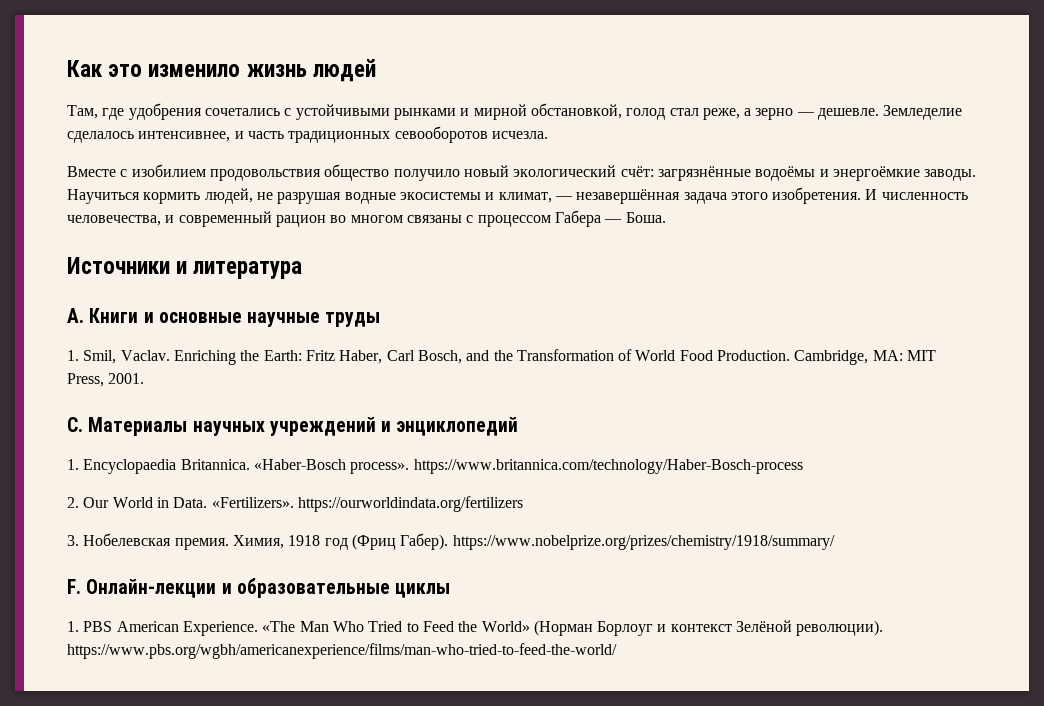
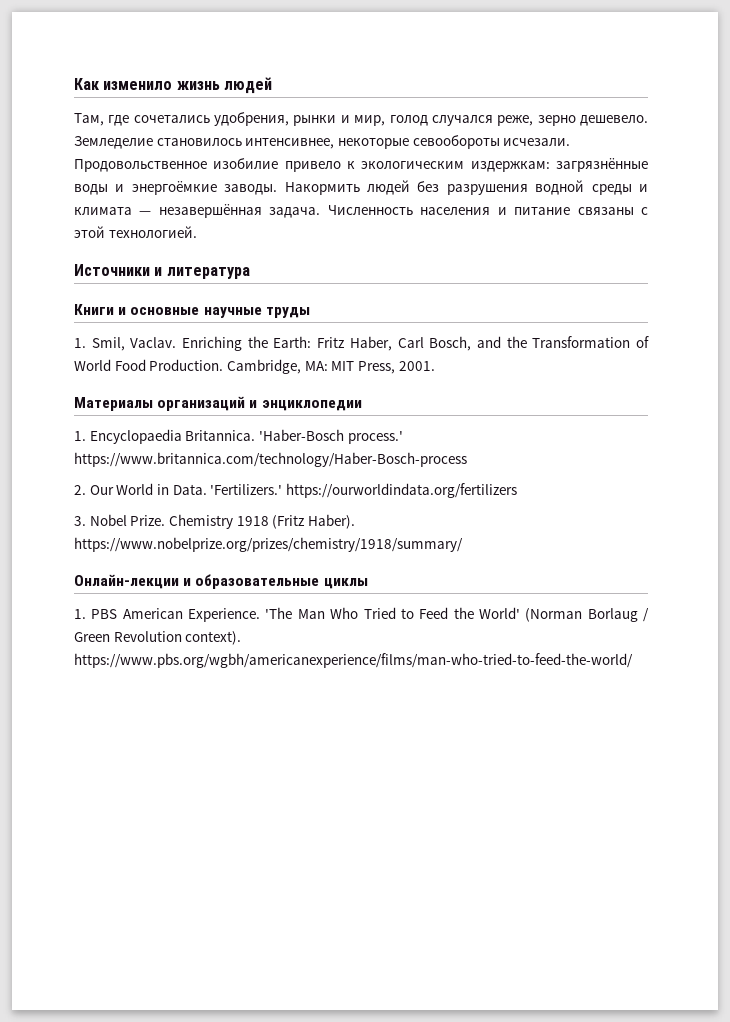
- Как это изменило жизнь людей
+ Как изменило жизнь людей
- Там, где удобрения сочетались с устойчивыми рынками и мирной обстановкой, голод стал реже, а зерно — дешевле. Земледелие сделалось интенсивнее, и часть традиционных севооборотов исчезла.
- Вместе с изобилием продовольствия общество получило новый экологический счёт: загрязнённые водоёмы и энергоёмкие заводы. Научиться кормить людей, не разрушая водные экосистемы и климат, — незавершённая задача этого изобретения. И численность человечества, и современный рацион во многом связаны с процессом Габера — Боша.
+ Там, где сочетались удобрения, рынки и мир, голод случался реже, зерно дешевело. Земледелие становилось интенсивнее, некоторые севообороты исчезали. Продовольственное изобилие привело к экологическим издержкам: загрязнённые воды и энергоёмкие заводы. Накормить людей без разрушения водной среды и климата — незавершённая задача. Численность населения и питание связаны с этой технологией.
- A. Книги и основные научные труды
+ Книги и основные научные труды
- C. Материалы научных учреждений и энциклопедий
+ Материалы организаций и энциклопедии
- «Haber-Bosch process». https://www.britannica.com/technology/Haber-Bosch-process
+ 'Haber-Bosch process.' https://www.britannica.com/technology/Haber-Bosch-process
- «Fertilizers». https://ourworldindata.org/fertilizers
+ 'Fertilizers.' https://ourworldindata.org/fertilizers
- 3. Нобелевская премия. Химия, 1918 год (Фриц Габер). https://www.nobelprize.org/prizes/chemistry/1918/summary/
+ 3. Nobel Prize. Chemistry 1918 (Fritz Haber). https://www.nobelprize.org/prizes/chemistry/1918/summary/
- F. Онлайн-лекции и образовательные циклы
+ Онлайн-лекции и образовательные циклы
- «The Man Who Tried to Feed the World» (Норман Борлоуг и контекст Зелёной революции). https://www.pbs.org/wgbh/americanexperience/films/man-who-tried-to-feed-the-world/
+ 'The Man Who Tried to Feed the World' (Norman Borlaug / Green Revolution context). https://www.pbs.org/wgbh/americanexperience/films/man-who-tried-to-feed-the-world/

